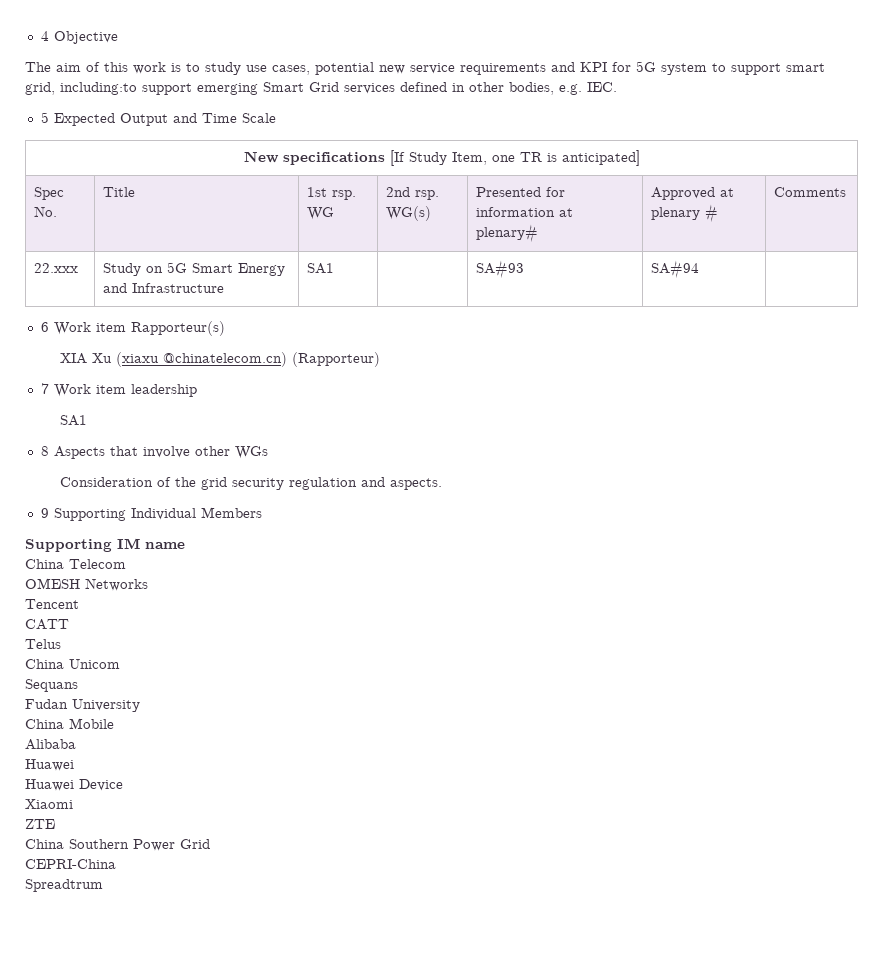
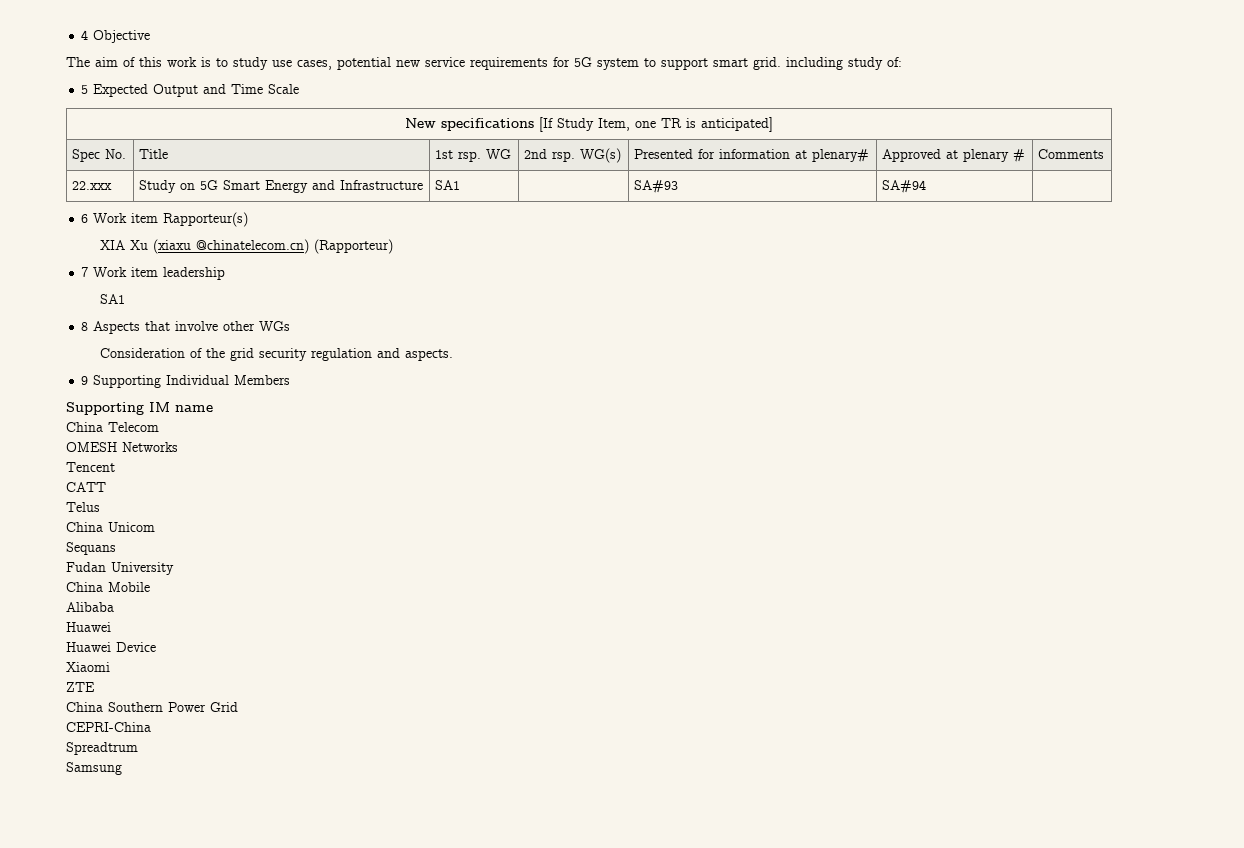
- The aim of this work is to study use cases, potential new service requirements and KPI for 5G system to support smart grid, including:to support emerging Smart Grid services defined in other bodies, e.g. IEC.
+ The aim of this work is to study use cases, potential new service requirements for 5G system to support smart grid. including study of:
+ Samsung

